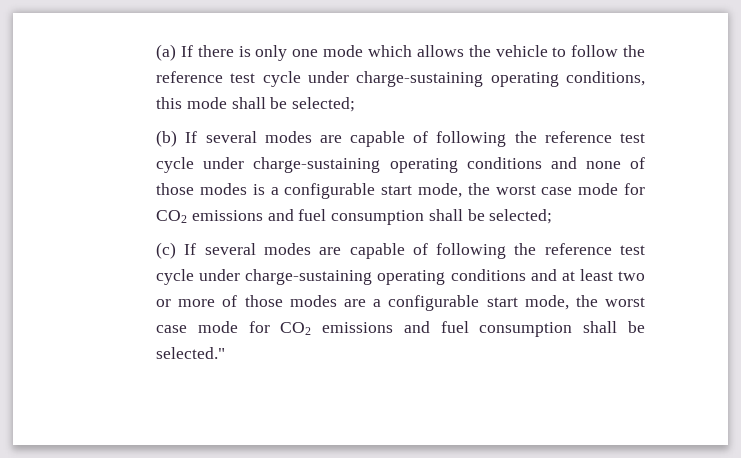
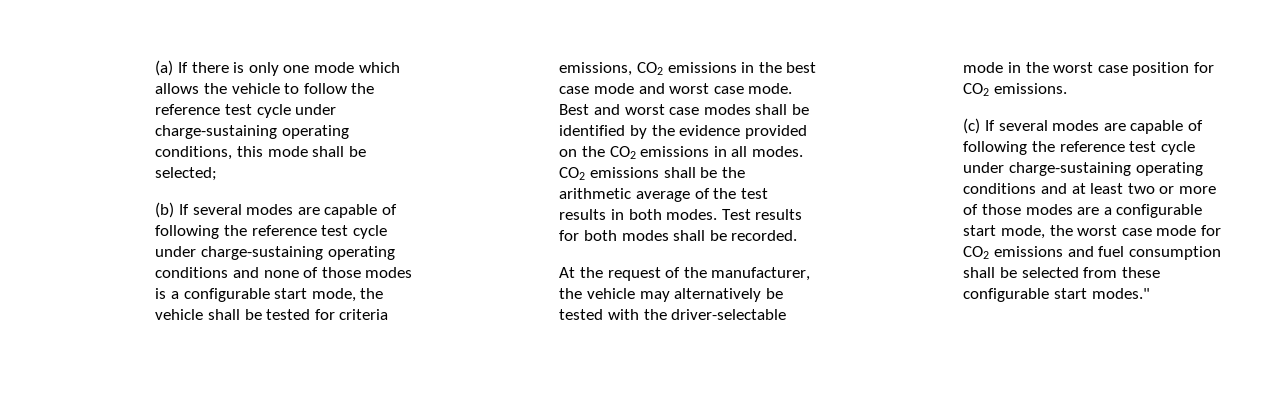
- (b) If several modes are capable of following the reference test cycle under charge-sustaining operating conditions and none of those modes is a configurable start mode, the worst case mode for CO2 emissions and fuel consumption shall be selected;
+ (b) If several modes are capable of following the reference test cycle under charge-sustaining operating conditions and none of those modes is a configurable start mode, the vehicle shall be tested for criteria emissions, CO2 emissions in the best case mode and worst case mode. Best and worst case modes shall be identified by the evidence provided on the CO2 emissions in all modes. CO2 emissions shall be the arithmetic average of the test results in both modes. Test results for both modes shall be recorded.
+ At the request of the manufacturer, the vehicle may alternatively be tested with the driver-selectable mode in the worst case position for CO2 emissions.
- (c) If several modes are capable of following the reference test cycle under charge-sustaining operating conditions and at least two or more of those modes are a configurable start mode, the worst case mode for CO2 emissions and fuel consumption shall be selected."
+ (c) If several modes are capable of following the reference test cycle under charge-sustaining operating conditions and at least two or more of those modes are a configurable start mode, the worst case mode for CO2 emissions and fuel consumption shall be selected from these configurable start modes."

